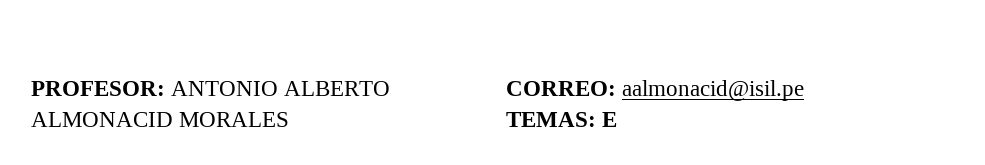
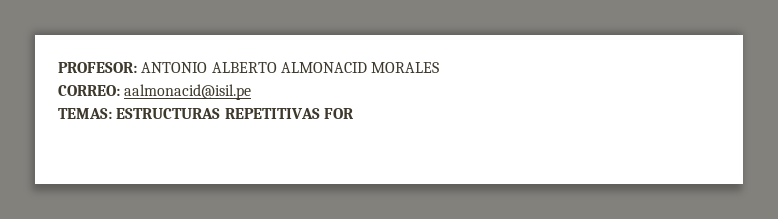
- TEMAS: E
+ TEMAS: ESTRUCTURAS REPETITIVAS FOR

